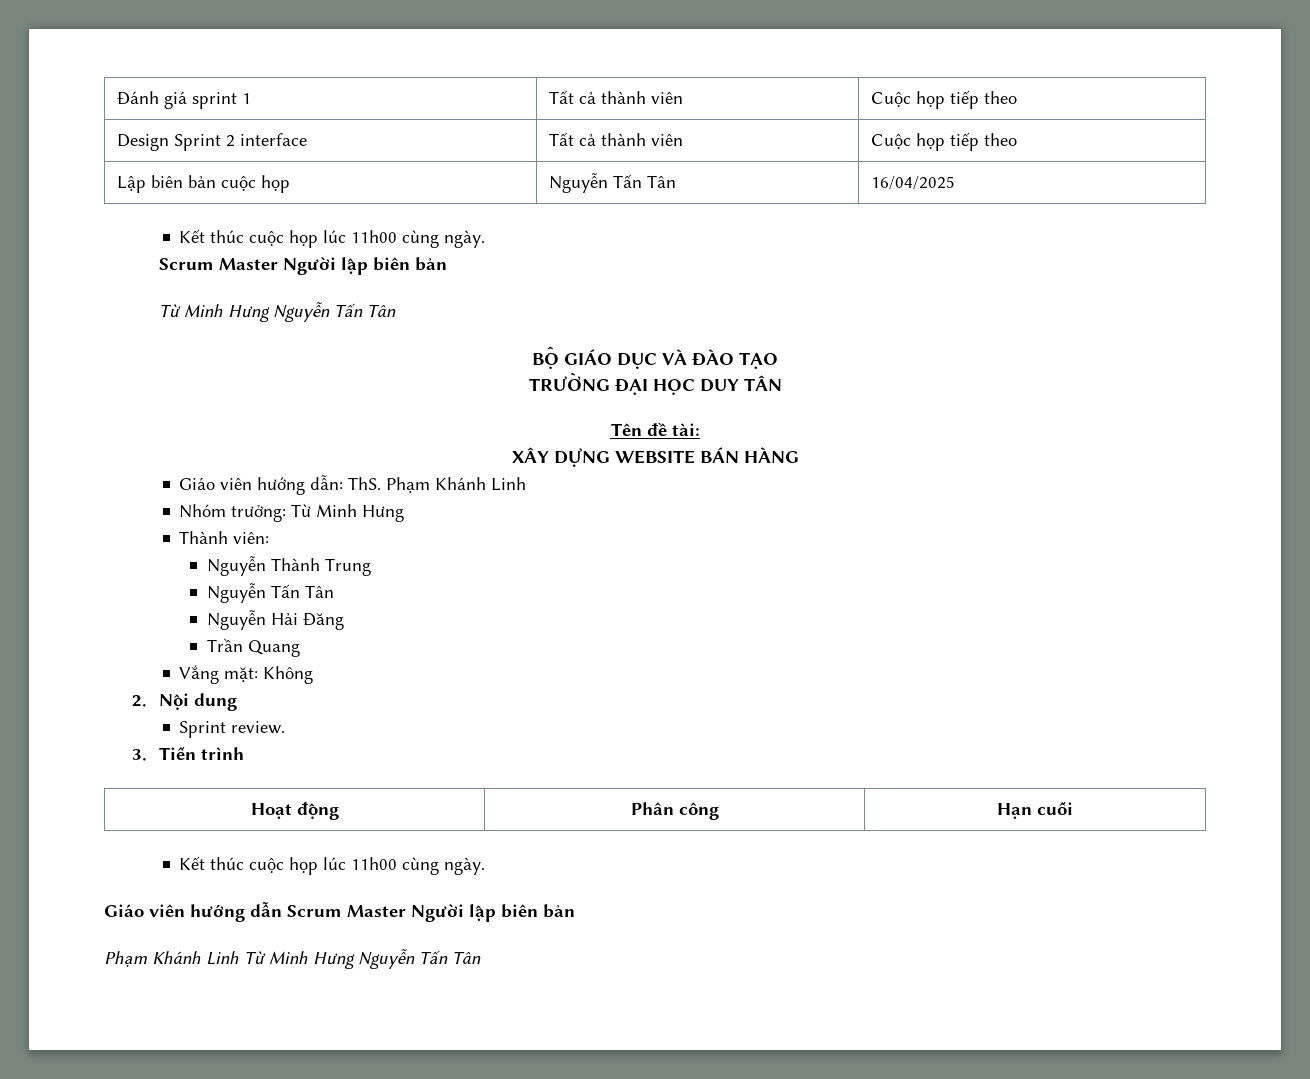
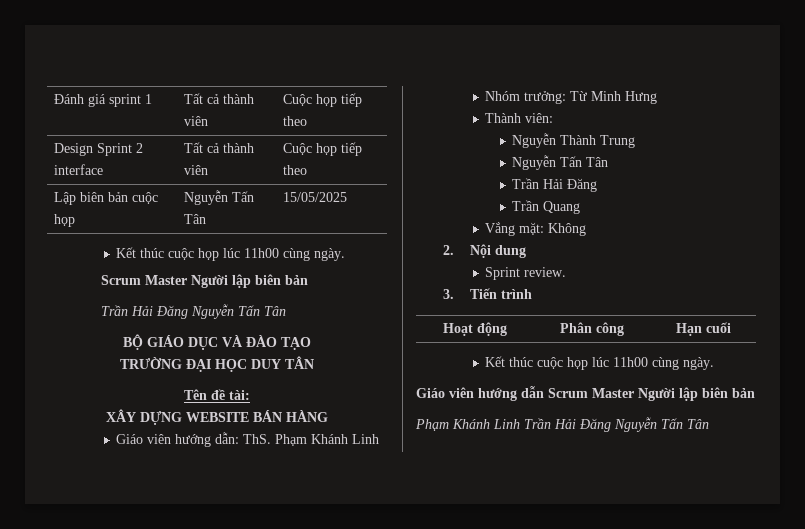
- Lập biên bản cuộc họp | Nguyễn Tấn Tân | 16/04/2025
+ Lập biên bản cuộc họp | Nguyễn Tấn Tân | 15/05/2025
  Kết thúc cuộc họp lúc 11h00 cùng ngày.
  Scrum Master Người lập biên bản
- Từ Minh Hưng Nguyễn Tấn Tân
+ Trần Hải Đăng Nguyễn Tấn Tân
  Nguyễn Thành Trung
  Nguyễn Tấn Tân
- Nguyễn Hải Đăng
+ Trần Hải Đăng
- Phạm Khánh Linh Từ Minh Hưng Nguyễn Tấn Tân
+ Phạm Khánh Linh Trần Hải Đăng Nguyễn Tấn Tân

